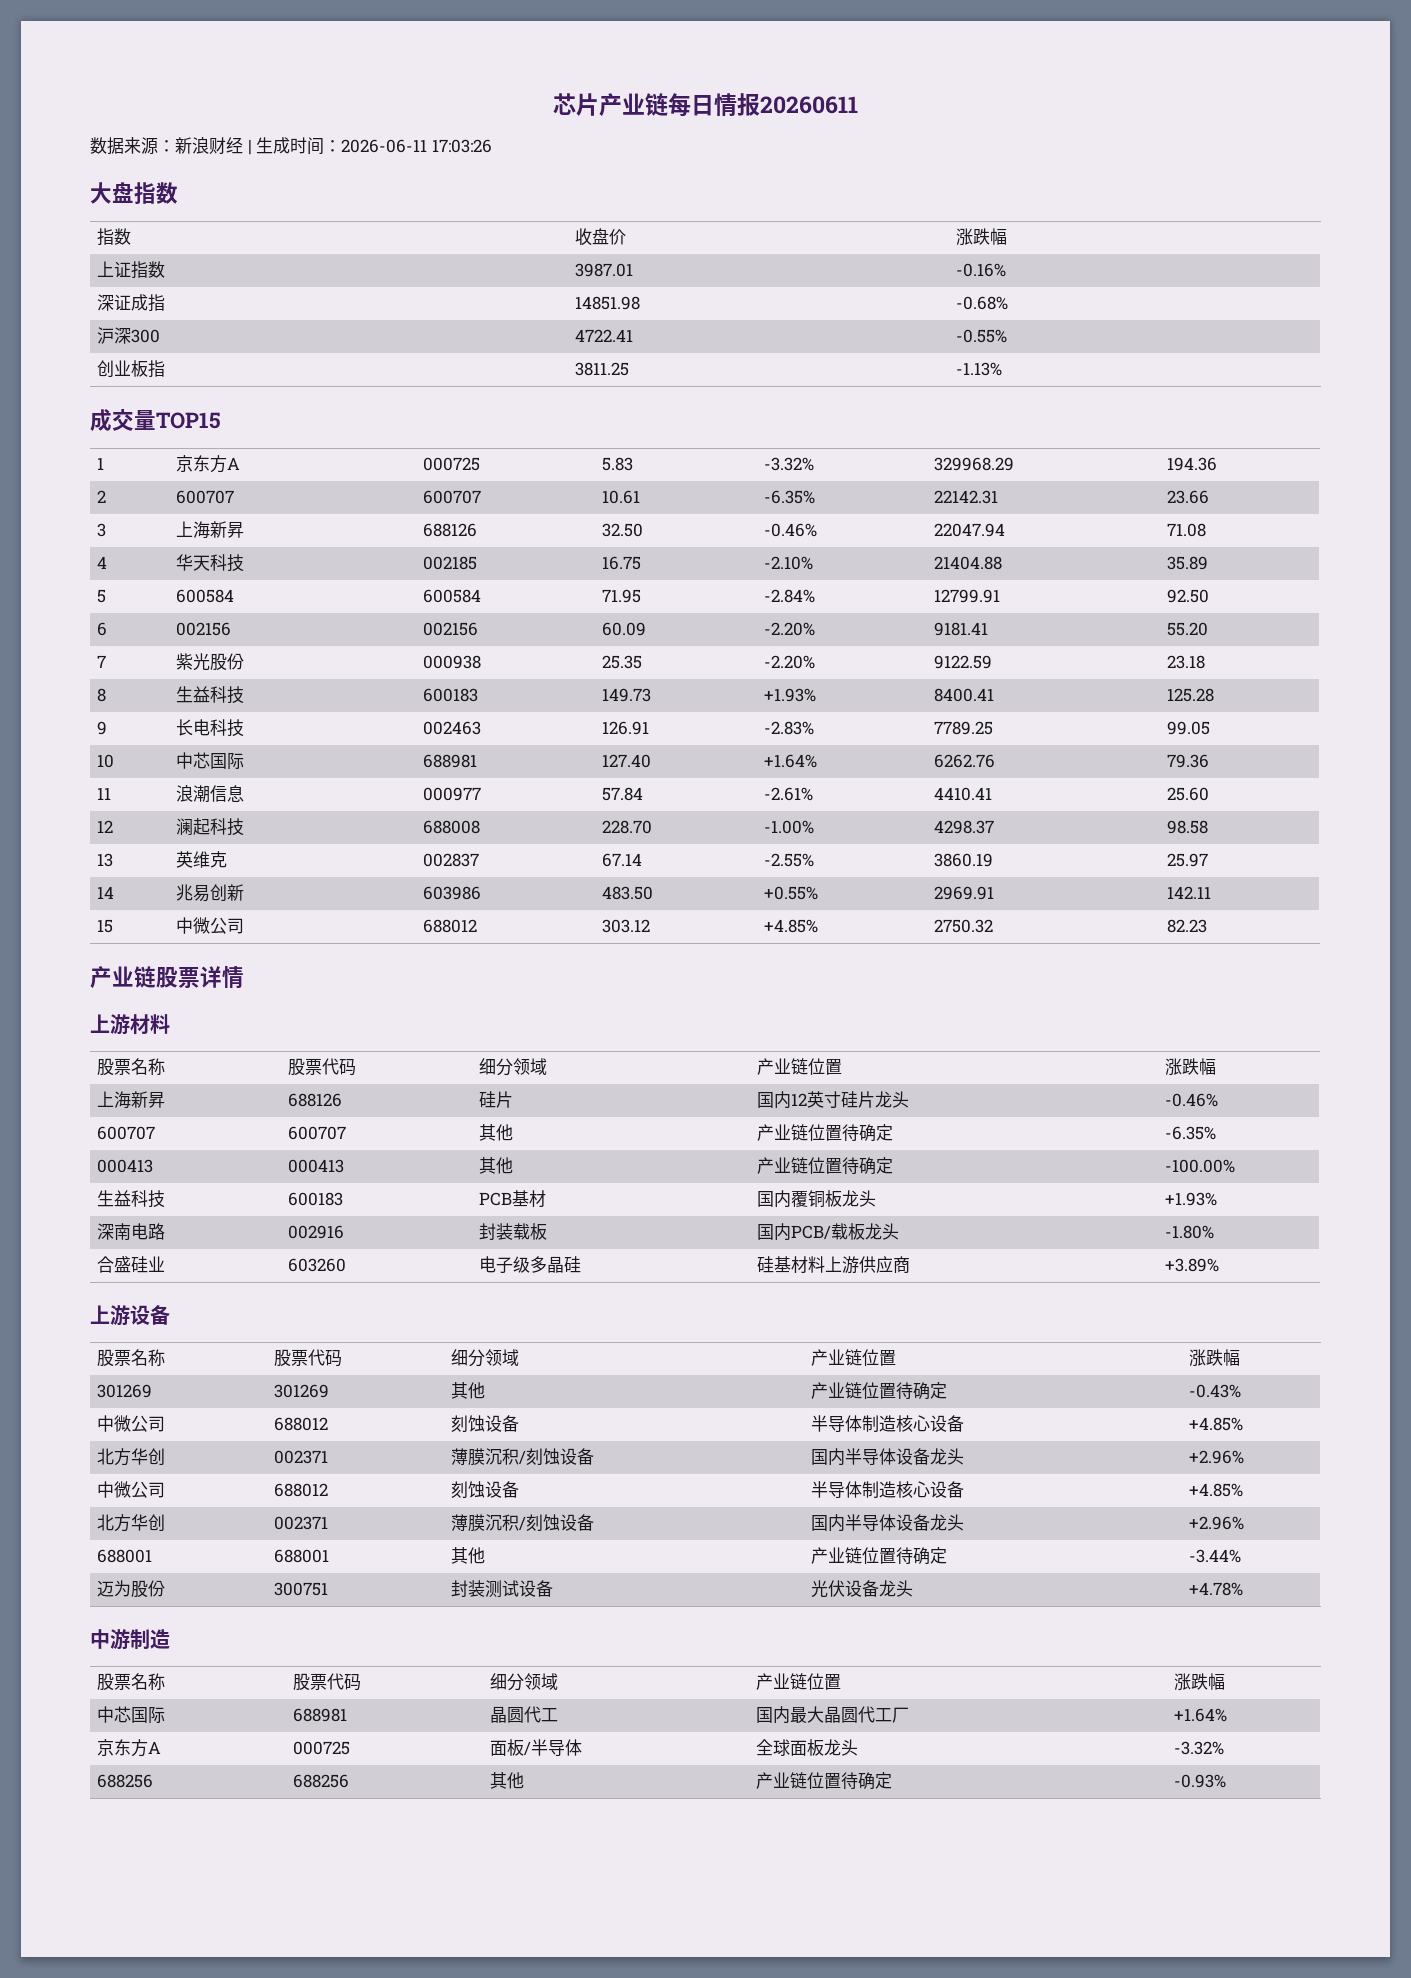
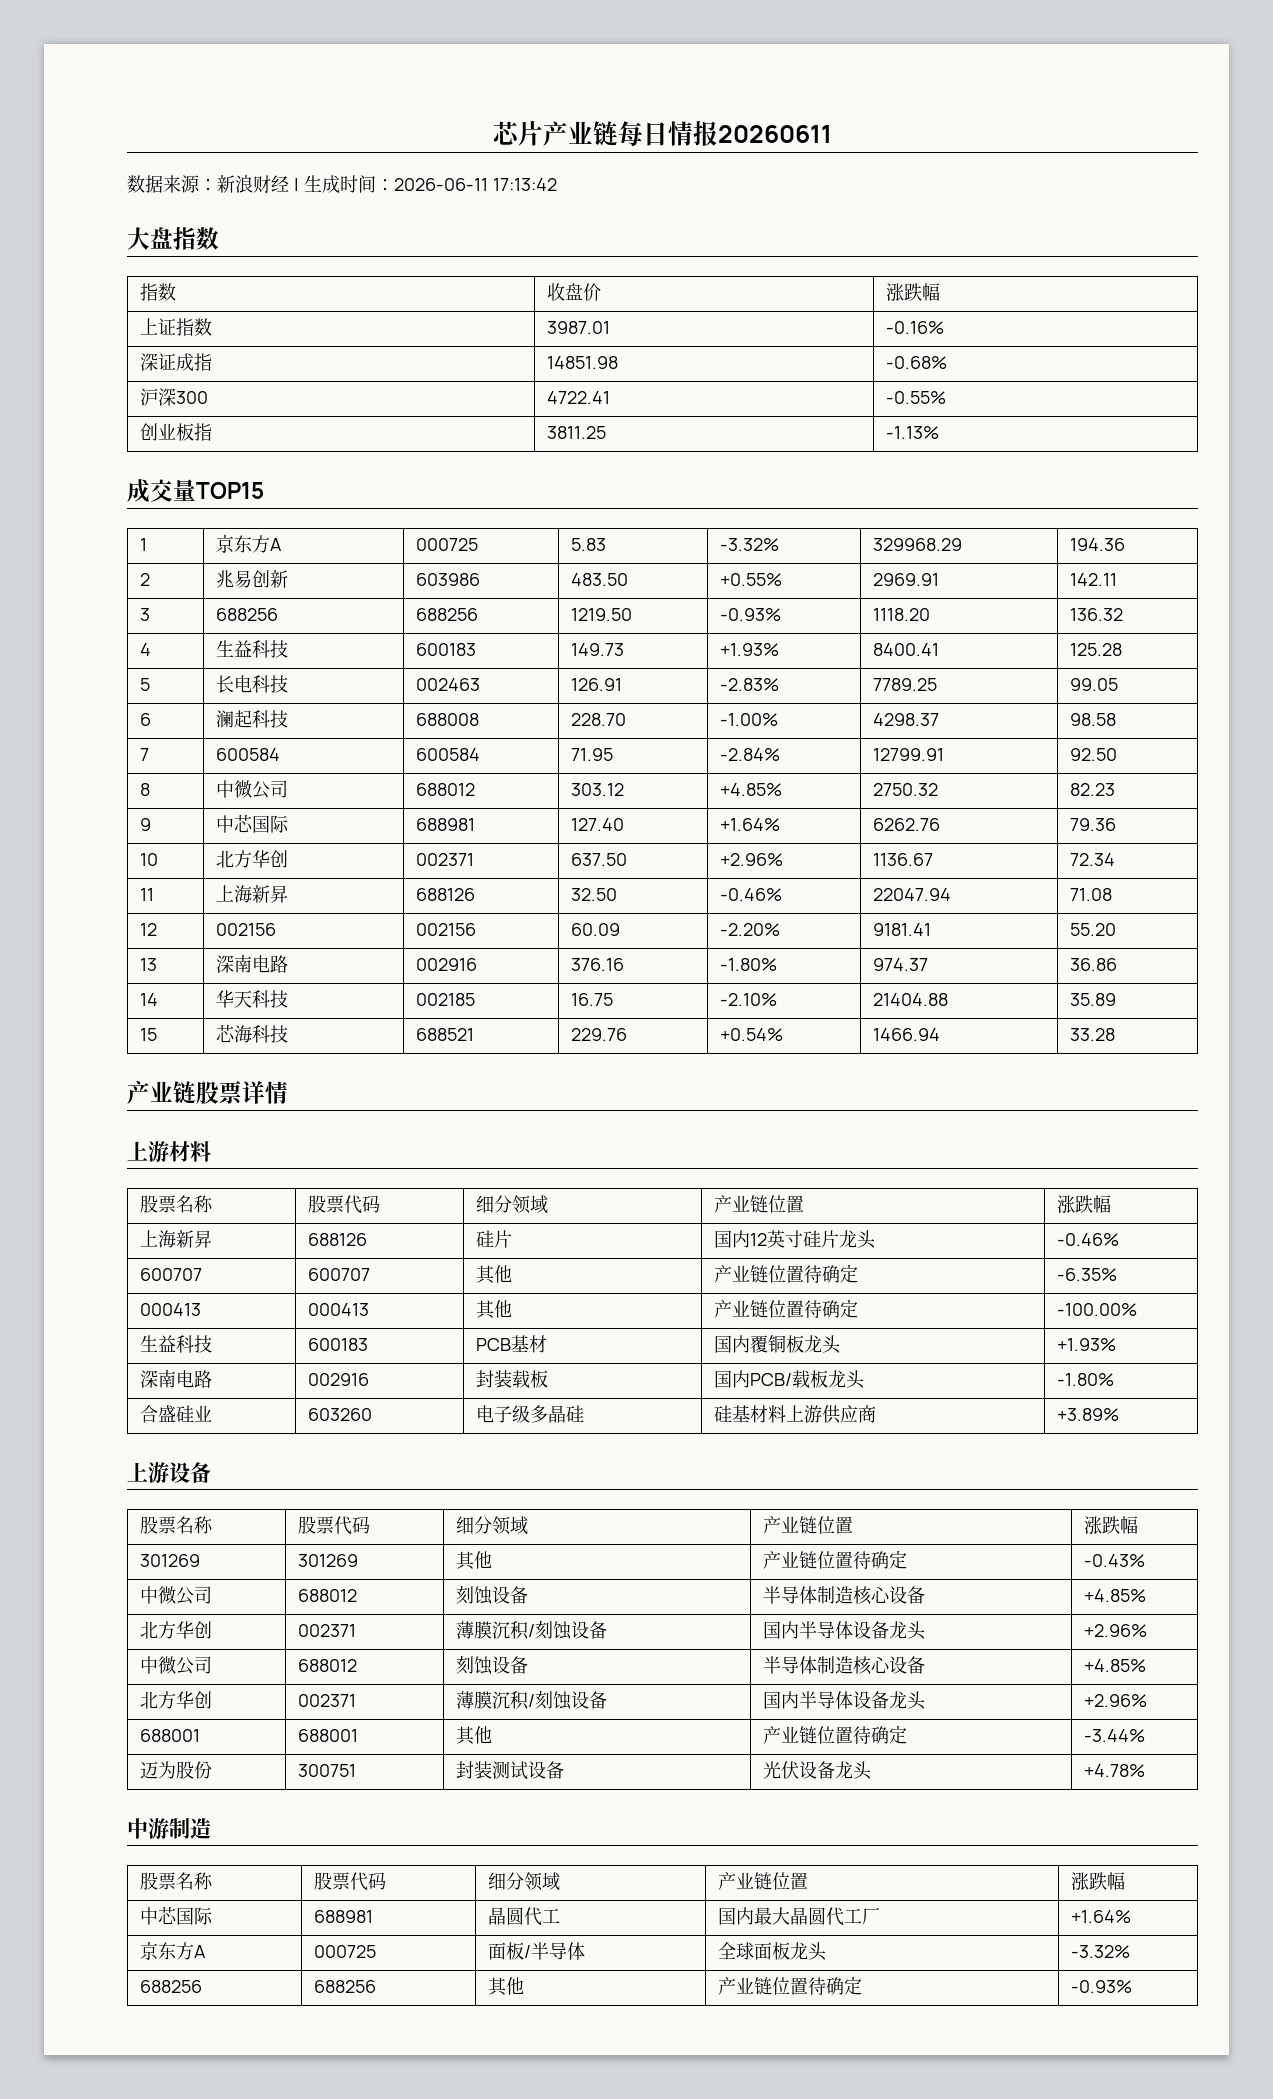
- 数据来源：新浪财经 | 生成时间：2026-06-11 17:03:26
+ 数据来源：新浪财经 | 生成时间：2026-06-11 17:13:42
- 2 | 600707 | 600707 | 10.61 | -6.35% | 22142.31 | 23.66
- 3 | 上海新昇 | 688126 | 32.50 | -0.46% | 22047.94 | 71.08
+ 2 | 兆易创新 | 603986 | 483.50 | +0.55% | 2969.91 | 142.11
+ 3 | 688256 | 688256 | 1219.50 | -0.93% | 1118.20 | 136.32
+ 4 | 生益科技 | 600183 | 149.73 | +1.93% | 8400.41 | 125.28
+ 5 | 长电科技 | 002463 | 126.91 | -2.83% | 7789.25 | 99.05
+ 6 | 澜起科技 | 688008 | 228.70 | -1.00% | 4298.37 | 98.58
+ 7 | 600584 | 600584 | 71.95 | -2.84% | 12799.91 | 92.50
+ 8 | 中微公司 | 688012 | 303.12 | +4.85% | 2750.32 | 82.23
+ 9 | 中芯国际 | 688981 | 127.40 | +1.64% | 6262.76 | 79.36
+ 10 | 北方华创 | 002371 | 637.50 | +2.96% | 1136.67 | 72.34
+ 11 | 上海新昇 | 688126 | 32.50 | -0.46% | 22047.94 | 71.08
- 4 | 华天科技 | 002185 | 16.75 | -2.10% | 21404.88 | 35.89
+ 12 | 002156 | 002156 | 60.09 | -2.20% | 9181.41 | 55.20
+ 13 | 深南电路 | 002916 | 376.16 | -1.80% | 974.37 | 36.86
+ 14 | 华天科技 | 002185 | 16.75 | -2.10% | 21404.88 | 35.89
- 5 | 600584 | 600584 | 71.95 | -2.84% | 12799.91 | 92.50
- 6 | 002156 | 002156 | 60.09 | -2.20% | 9181.41 | 55.20
- 7 | 紫光股份 | 000938 | 25.35 | -2.20% | 9122.59 | 23.18
- 8 | 生益科技 | 600183 | 149.73 | +1.93% | 8400.41 | 125.28
- 9 | 长电科技 | 002463 | 126.91 | -2.83% | 7789.25 | 99.05
- 10 | 中芯国际 | 688981 | 127.40 | +1.64% | 6262.76 | 79.36
- 11 | 浪潮信息 | 000977 | 57.84 | -2.61% | 4410.41 | 25.60
- 12 | 澜起科技 | 688008 | 228.70 | -1.00% | 4298.37 | 98.58
- 13 | 英维克 | 002837 | 67.14 | -2.55% | 3860.19 | 25.97
- 14 | 兆易创新 | 603986 | 483.50 | +0.55% | 2969.91 | 142.11
- 15 | 中微公司 | 688012 | 303.12 | +4.85% | 2750.32 | 82.23
+ 15 | 芯海科技 | 688521 | 229.76 | +0.54% | 1466.94 | 33.28

